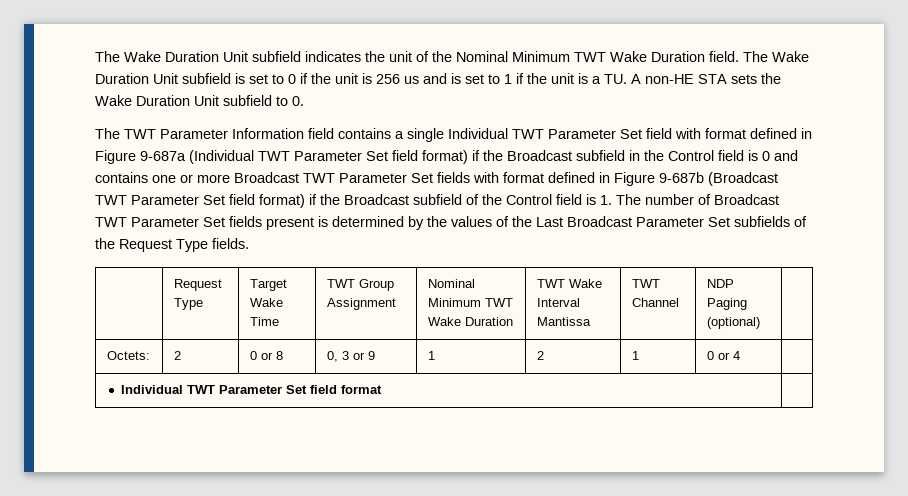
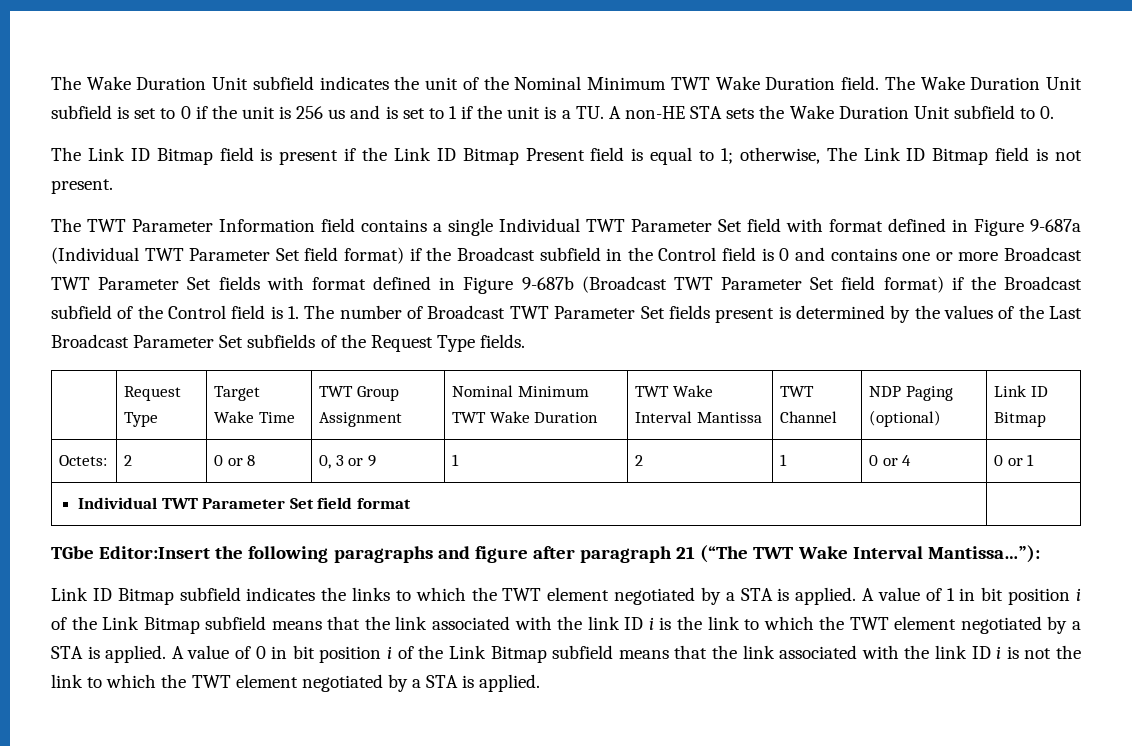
+ The Link ID Bitmap field is present if the Link ID Bitmap Present field is equal to 1; otherwise, The Link ID Bitmap field is not present.
- | Request Type | Target Wake Time | TWT Group Assignment | Nominal Minimum TWT Wake Duration | TWT Wake Interval Mantissa | TWT Channel | NDP Paging (optional) |
+ | Request Type | Target Wake Time | TWT Group Assignment | Nominal Minimum TWT Wake Duration | TWT Wake Interval Mantissa | TWT Channel | NDP Paging (optional) | Link ID Bitmap
- Octets: | 2 | 0 or 8 | 0, 3 or 9 | 1 | 2 | 1 | 0 or 4 |
+ Octets: | 2 | 0 or 8 | 0, 3 or 9 | 1 | 2 | 1 | 0 or 4 | 0 or 1
+ TGbe Editor:Insert the following paragraphs and figure after paragraph 21 (“The TWT Wake Interval Mantissa…”):
+ Link ID Bitmap subfield indicates the links to which the TWT element negotiated by a STA is applied. A value of 1 in bit position i of the Link Bitmap subfield means that the link associated with the link ID i is the link to which the TWT element negotiated by a STA is applied. A value of 0 in bit position i of the Link Bitmap subfield means that the link associated with the link ID i is not the link to which the TWT element negotiated by a STA is applied.

